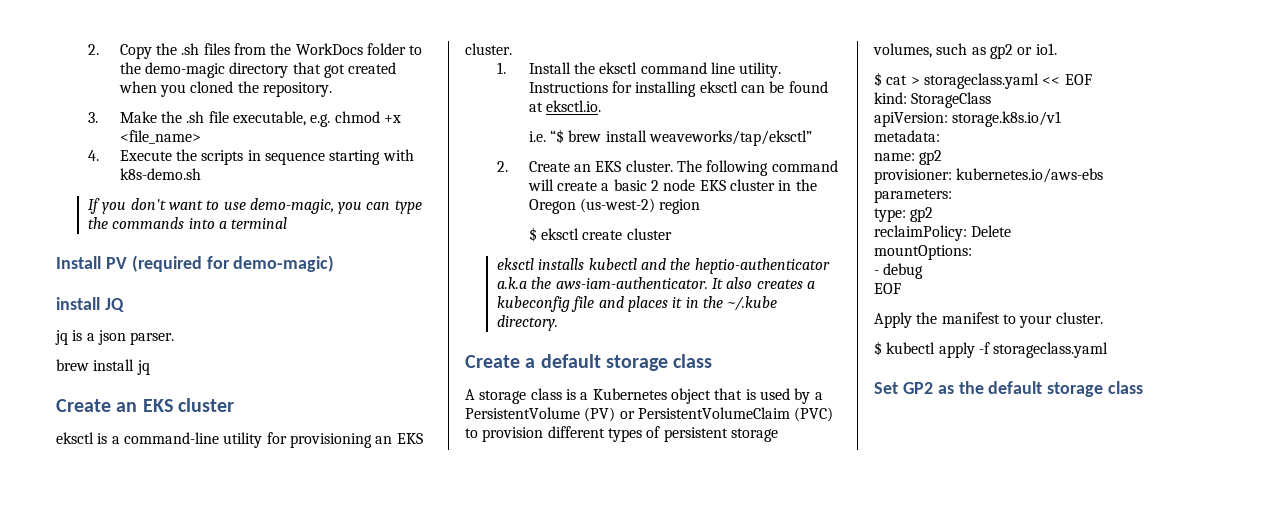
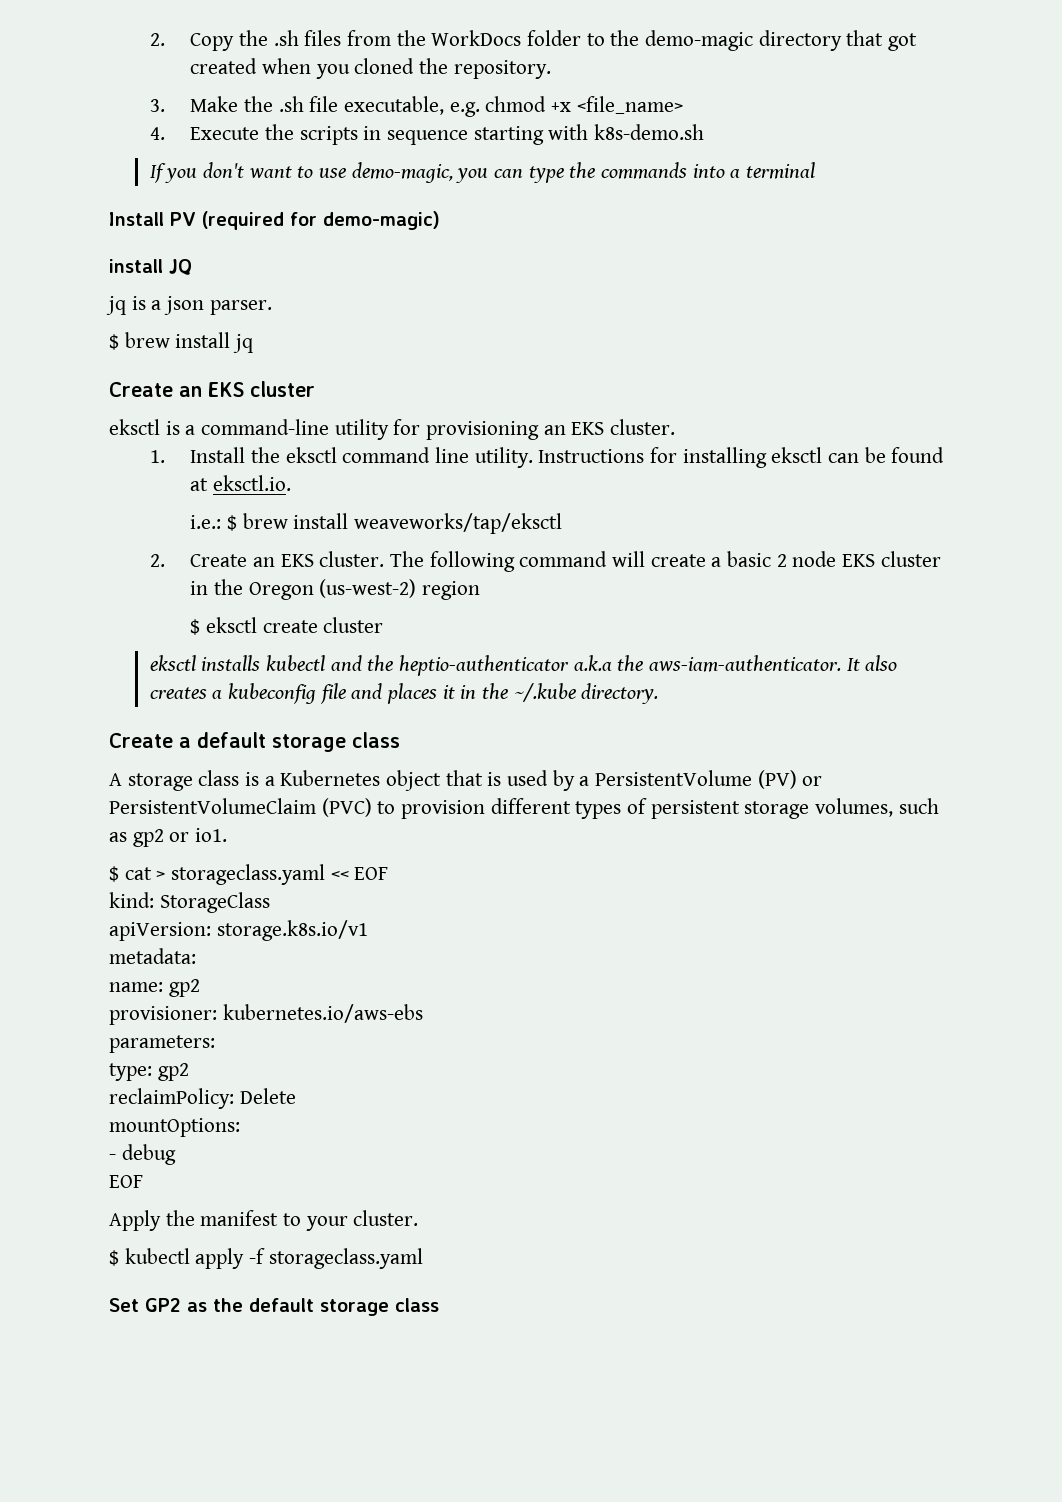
- brew install jq
+ $ brew install jq
- i.e. “$ brew install weaveworks/tap/eksctl”
+ i.e.: $ brew install weaveworks/tap/eksctl

